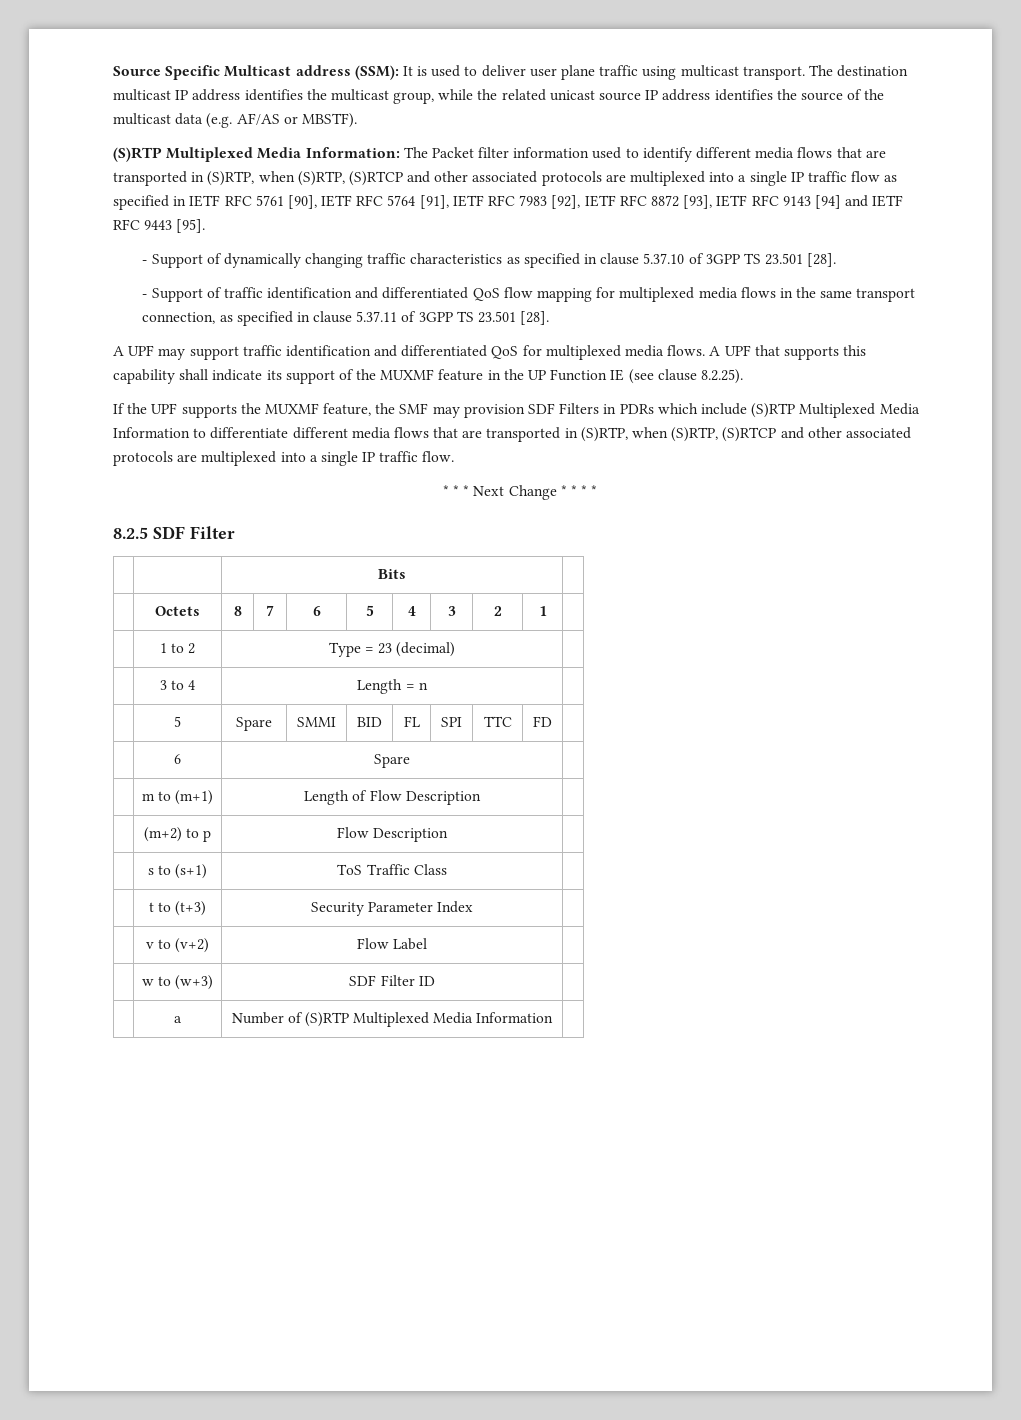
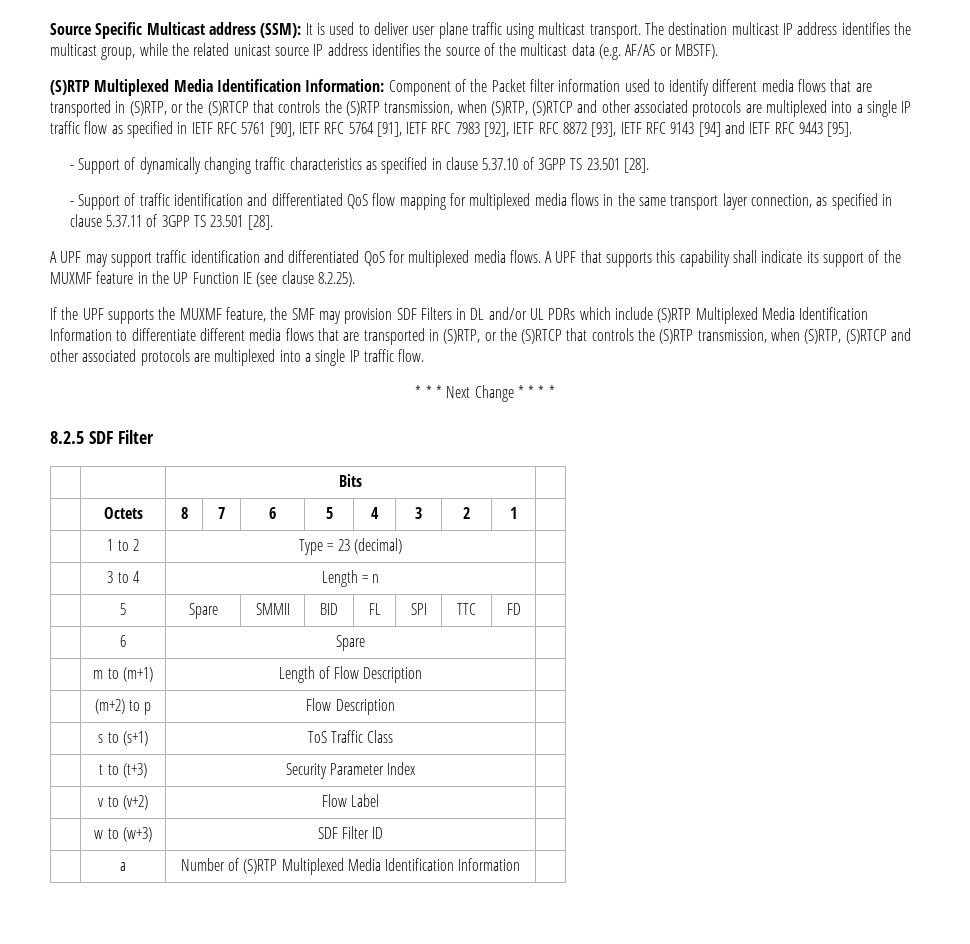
- (S)RTP Multiplexed Media Information: The Packet filter information used to identify different media flows that are transported in (S)RTP, when (S)RTP, (S)RTCP and other associated protocols are multiplexed into a single IP traffic flow as specified in IETF RFC 5761 [90], IETF RFC 5764 [91], IETF RFC 7983 [92], IETF RFC 8872 [93], IETF RFC 9143 [94] and IETF RFC 9443 [95].
+ (S)RTP Multiplexed Media Identification Information: Component of the Packet filter information used to identify different media flows that are transported in (S)RTP, or the (S)RTCP that controls the (S)RTP transmission, when (S)RTP, (S)RTCP and other associated protocols are multiplexed into a single IP traffic flow as specified in IETF RFC 5761 [90], IETF RFC 5764 [91], IETF RFC 7983 [92], IETF RFC 8872 [93], IETF RFC 9143 [94] and IETF RFC 9443 [95].
- - Support of traffic identification and differentiated QoS flow mapping for multiplexed media flows in the same transport connection, as specified in clause 5.37.11 of 3GPP TS 23.501 [28].
+ - Support of traffic identification and differentiated QoS flow mapping for multiplexed media flows in the same transport layer connection, as specified in clause 5.37.11 of 3GPP TS 23.501 [28].
- If the UPF supports the MUXMF feature, the SMF may provision SDF Filters in PDRs which include (S)RTP Multiplexed Media Information to differentiate different media flows that are transported in (S)RTP, when (S)RTP, (S)RTCP and other associated protocols are multiplexed into a single IP traffic flow.
+ If the UPF supports the MUXMF feature, the SMF may provision SDF Filters in DL and/or UL PDRs which include (S)RTP Multiplexed Media Identification Information to differentiate different media flows that are transported in (S)RTP, or the (S)RTCP that controls the (S)RTP transmission, when (S)RTP, (S)RTCP and other associated protocols are multiplexed into a single IP traffic flow.
- | 5 | Spare | SMMI | BID | FL | SPI | TTC | FD |
+ | 5 | Spare | SMMII | BID | FL | SPI | TTC | FD |
- | a | Number of (S)RTP Multiplexed Media Information |
+ | a | Number of (S)RTP Multiplexed Media Identification Information |

